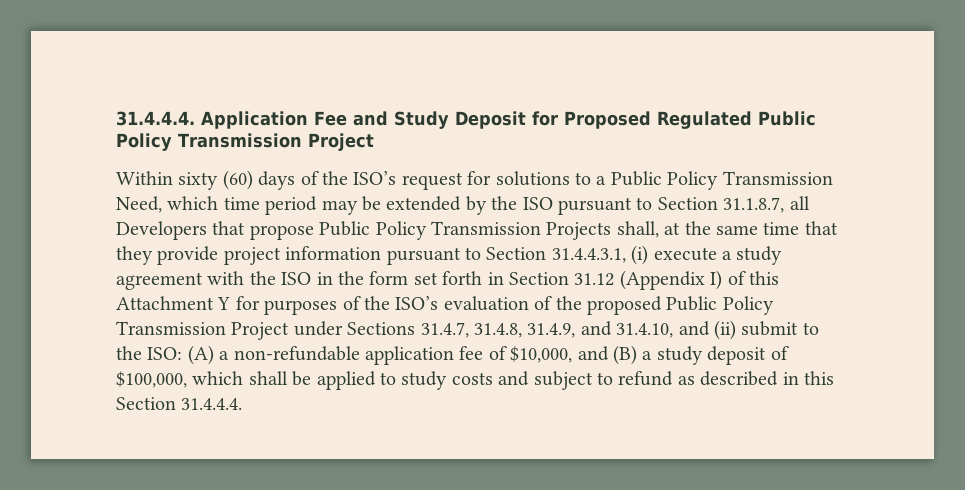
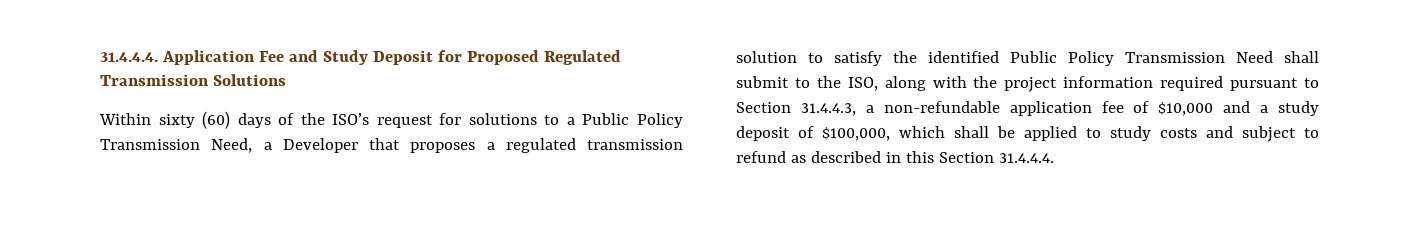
- 31.4.4.4. Application Fee and Study Deposit for Proposed Regulated Public Policy Transmission Project
+ 31.4.4.4. Application Fee and Study Deposit for Proposed Regulated Transmission Solutions
- Within sixty (60) days of the ISO’s request for solutions to a Public Policy Transmission Need, which time period may be extended by the ISO pursuant to Section 31.1.8.7, all Developers that propose Public Policy Transmission Projects shall, at the same time that they provide project information pursuant to Section 31.4.4.3.1, (i) execute a study agreement with the ISO in the form set forth in Section 31.12 (Appendix I) of this Attachment Y for purposes of the ISO’s evaluation of the proposed Public Policy Transmission Project under Sections 31.4.7, 31.4.8, 31.4.9, and 31.4.10, and (ii) submit to the ISO: (A) a non-refundable application fee of $10,000, and (B) a study deposit of $100,000, which shall be applied to study costs and subject to refund as described in this Section 31.4.4.4.
+ Within sixty (60) days of the ISO’s request for solutions to a Public Policy Transmission Need, a Developer that proposes a regulated transmission solution to satisfy the identified Public Policy Transmission Need shall submit to the ISO, along with the project information required pursuant to Section 31.4.4.3, a non-refundable application fee of $10,000 and a study deposit of $100,000, which shall be applied to study costs and subject to refund as described in this Section 31.4.4.4.

